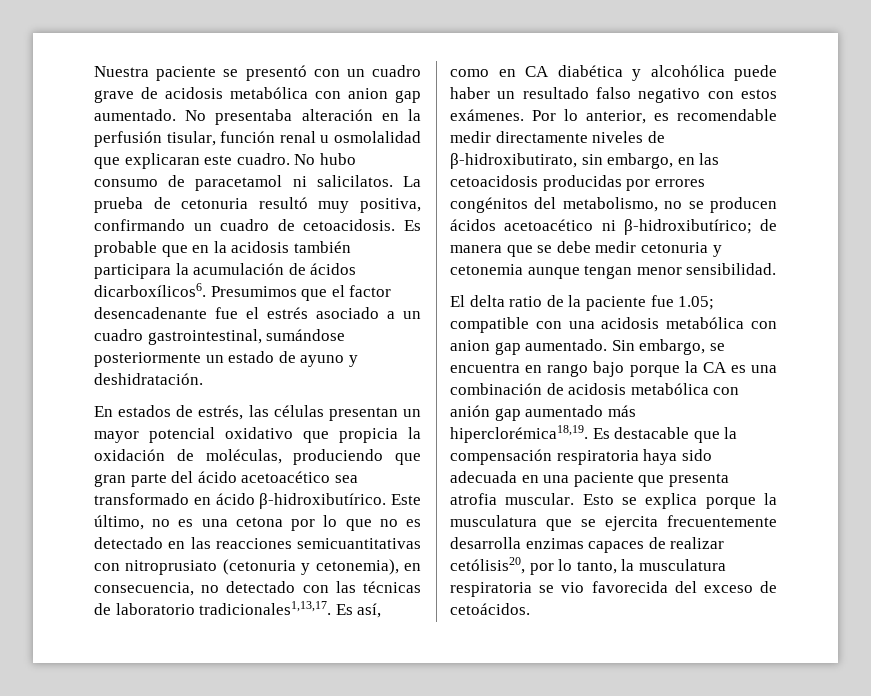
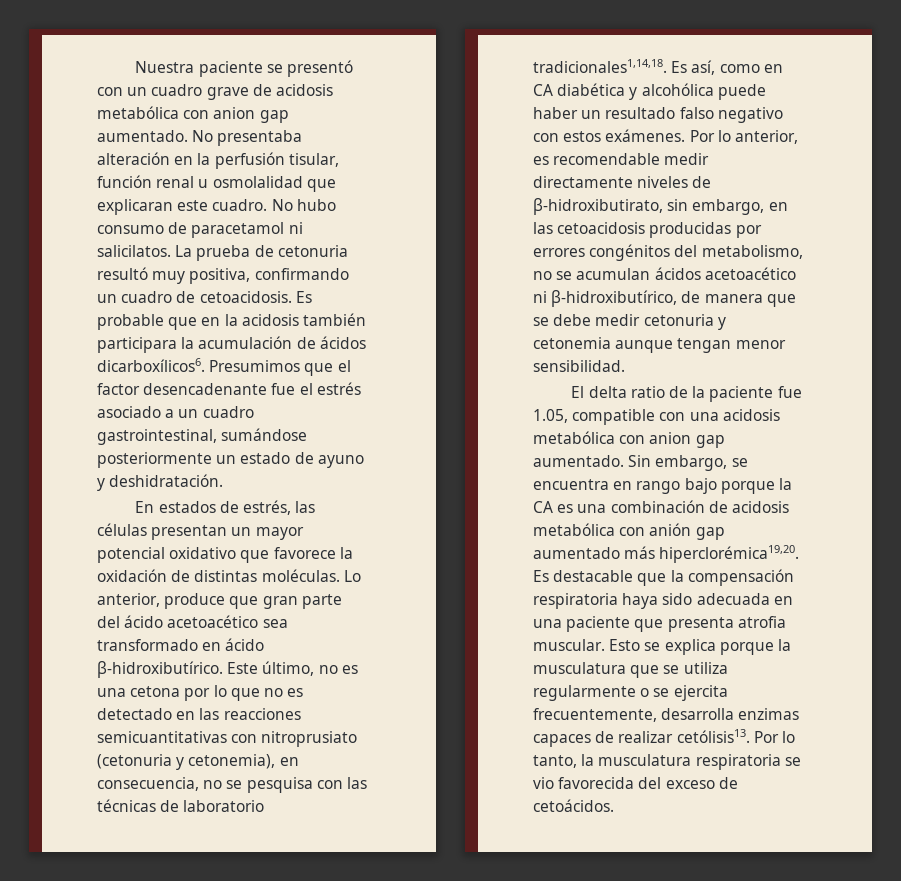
- En estados de estrés, las células presentan un mayor potencial oxidativo que propicia la oxidación de moléculas, produciendo que gran parte del ácido acetoacético sea transformado en ácido β-hidroxibutírico.
+ En estados de estrés, las células presentan un mayor potencial oxidativo que favorece la oxidación de distintas moléculas. Lo anterior, produce que gran parte del ácido acetoacético sea transformado en ácido β-hidroxibutírico.
- Este último, no es una cetona por lo que no es detectado en las reacciones semicuantitativas con nitroprusiato (cetonuria y cetonemia), en consecuencia, no detectado con las técnicas de laboratorio tradicionales1,13,17.
+ Este último, no es una cetona por lo que no es detectado en las reacciones semicuantitativas con nitroprusiato (cetonuria y cetonemia), en consecuencia, no se pesquisa con las técnicas de laboratorio tradicionales1,14,18.
- Por lo anterior, es recomendable medir directamente niveles de β-hidroxibutirato, sin embargo, en las cetoacidosis producidas por errores congénitos del metabolismo, no se producen ácidos acetoacético ni β-hidroxibutírico; de manera que se debe medir cetonuria y cetonemia aunque tengan menor sensibilidad.
+ Por lo anterior, es recomendable medir directamente niveles de β-hidroxibutirato, sin embargo, en las cetoacidosis producidas por errores congénitos del metabolismo, no se acumulan ácidos acetoacético ni β-hidroxibutírico, de manera que se debe medir cetonuria y cetonemia aunque tengan menor sensibilidad.
- El delta ratio de la paciente fue 1.05; compatible con una acidosis metabólica con anion gap aumentado.
+ El delta ratio de la paciente fue 1.05, compatible con una acidosis metabólica con anion gap aumentado.
- Sin embargo, se encuentra en rango bajo porque la CA es una combinación de acidosis metabólica con anión gap aumentado más hiperclorémica18,19.
+ Sin embargo, se encuentra en rango bajo porque la CA es una combinación de acidosis metabólica con anión gap aumentado más hiperclorémica19,20.
- Esto se explica porque la musculatura que se ejercita frecuentemente desarrolla enzimas capaces de realizar cetólisis20, por lo tanto, la musculatura respiratoria se vio favorecida del exceso de cetoácidos.
+ Esto se explica porque la musculatura que se utiliza regularmente o se ejercita frecuentemente, desarrolla enzimas capaces de realizar cetólisis13. Por lo tanto, la musculatura respiratoria se vio favorecida del exceso de cetoácidos.

